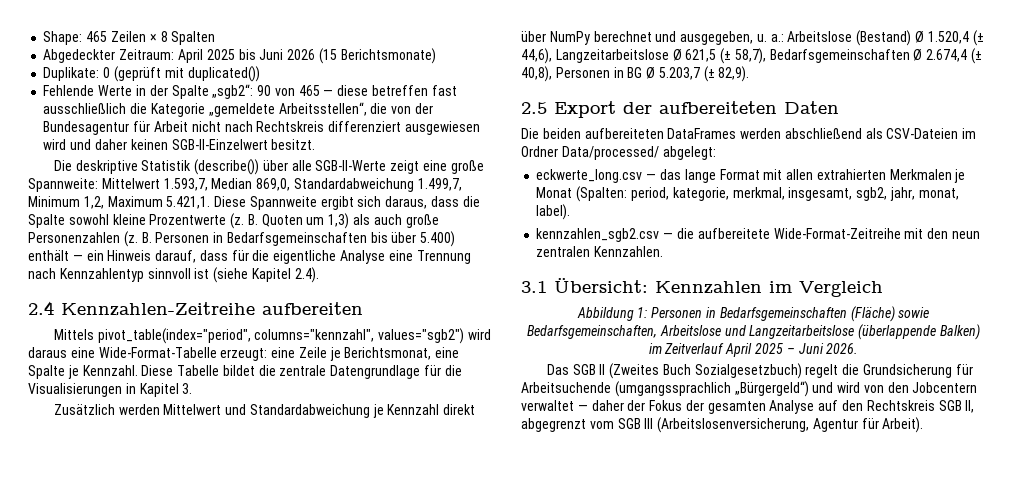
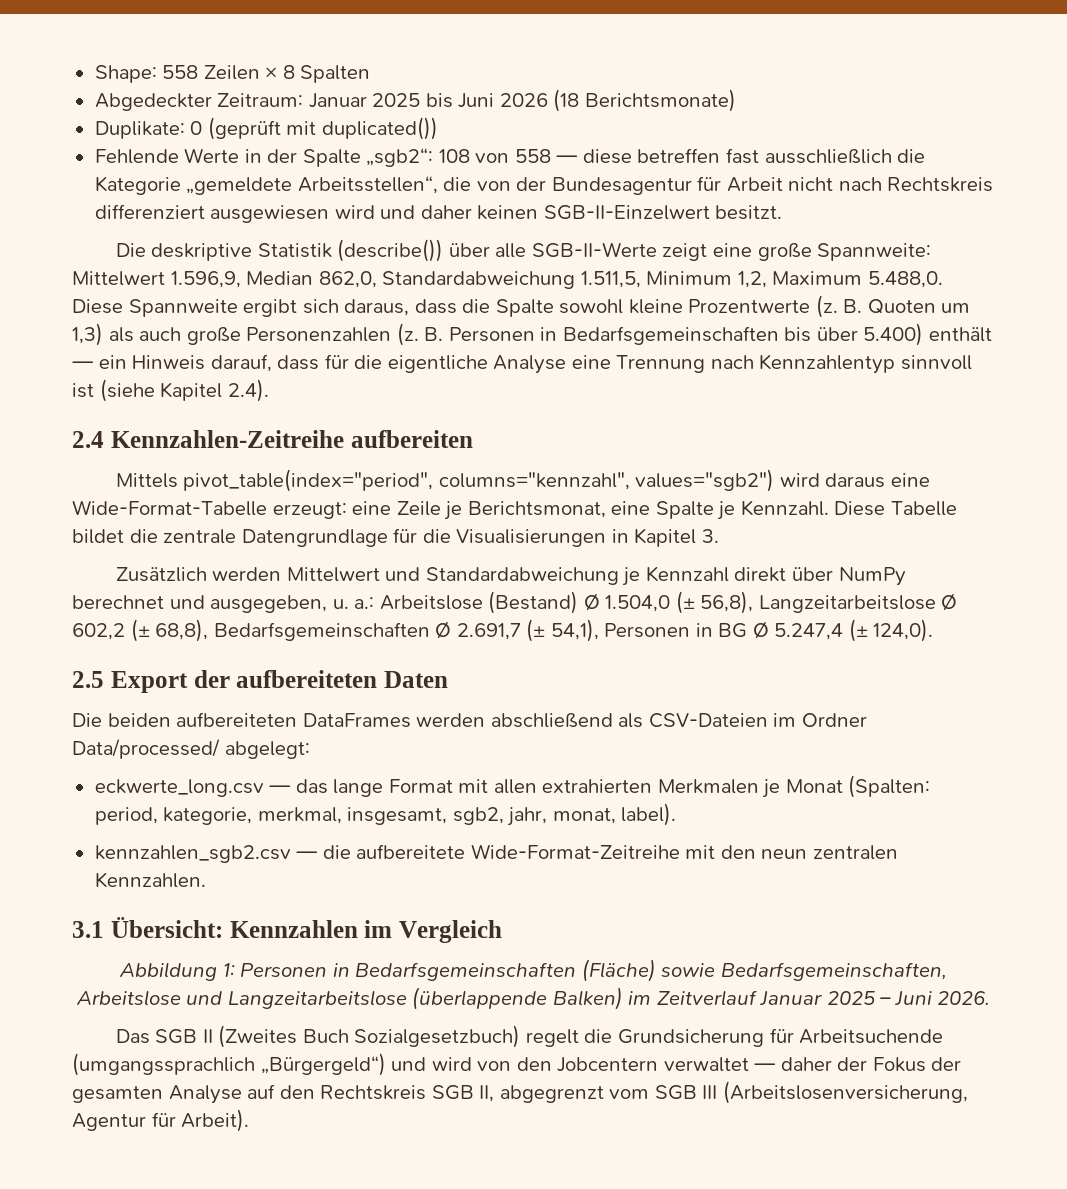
- Shape: 465 Zeilen × 8 Spalten
+ Shape: 558 Zeilen × 8 Spalten
- Abgedeckter Zeitraum: April 2025 bis Juni 2026 (15 Berichtsmonate)
+ Abgedeckter Zeitraum: Januar 2025 bis Juni 2026 (18 Berichtsmonate)
- Fehlende Werte in der Spalte „sgb2“: 90 von 465 — diese betreffen fast ausschließlich die Kategorie „gemeldete Arbeitsstellen“, die von der Bundesagentur für Arbeit nicht nach Rechtskreis differenziert ausgewiesen wird und daher keinen SGB-II-Einzelwert besitzt.
+ Fehlende Werte in der Spalte „sgb2“: 108 von 558 — diese betreffen fast ausschließlich die Kategorie „gemeldete Arbeitsstellen“, die von der Bundesagentur für Arbeit nicht nach Rechtskreis differenziert ausgewiesen wird und daher keinen SGB-II-Einzelwert besitzt.
- Die deskriptive Statistik (describe()) über alle SGB-II-Werte zeigt eine große Spannweite: Mittelwert 1.593,7, Median 869,0, Standardabweichung 1.499,7, Minimum 1,2, Maximum 5.421,1. Diese Spannweite ergibt sich daraus, dass die Spalte sowohl kleine Prozentwerte (z.
+ Die deskriptive Statistik (describe()) über alle SGB-II-Werte zeigt eine große Spannweite: Mittelwert 1.596,9, Median 862,0, Standardabweichung 1.511,5, Minimum 1,2, Maximum 5.488,0. Diese Spannweite ergibt sich daraus, dass die Spalte sowohl kleine Prozentwerte (z.
- Zusätzlich werden Mittelwert und Standardabweichung je Kennzahl direkt über NumPy berechnet und ausgegeben, u. a.: Arbeitslose (Bestand) Ø 1.520,4 (± 44,6), Langzeitarbeitslose Ø 621,5 (± 58,7), Bedarfsgemeinschaften Ø 2.674,4 (± 40,8), Personen in BG Ø 5.203,7 (± 82,9).
+ Zusätzlich werden Mittelwert und Standardabweichung je Kennzahl direkt über NumPy berechnet und ausgegeben, u. a.: Arbeitslose (Bestand) Ø 1.504,0 (± 56,8), Langzeitarbeitslose Ø 602,2 (± 68,8), Bedarfsgemeinschaften Ø 2.691,7 (± 54,1), Personen in BG Ø 5.247,4 (± 124,0).
- Abbildung 1: Personen in Bedarfsgemeinschaften (Fläche) sowie Bedarfsgemeinschaften, Arbeitslose und Langzeitarbeitslose (überlappende Balken) im Zeitverlauf April 2025 – Juni 2026.
+ Abbildung 1: Personen in Bedarfsgemeinschaften (Fläche) sowie Bedarfsgemeinschaften, Arbeitslose und Langzeitarbeitslose (überlappende Balken) im Zeitverlauf Januar 2025 – Juni 2026.

